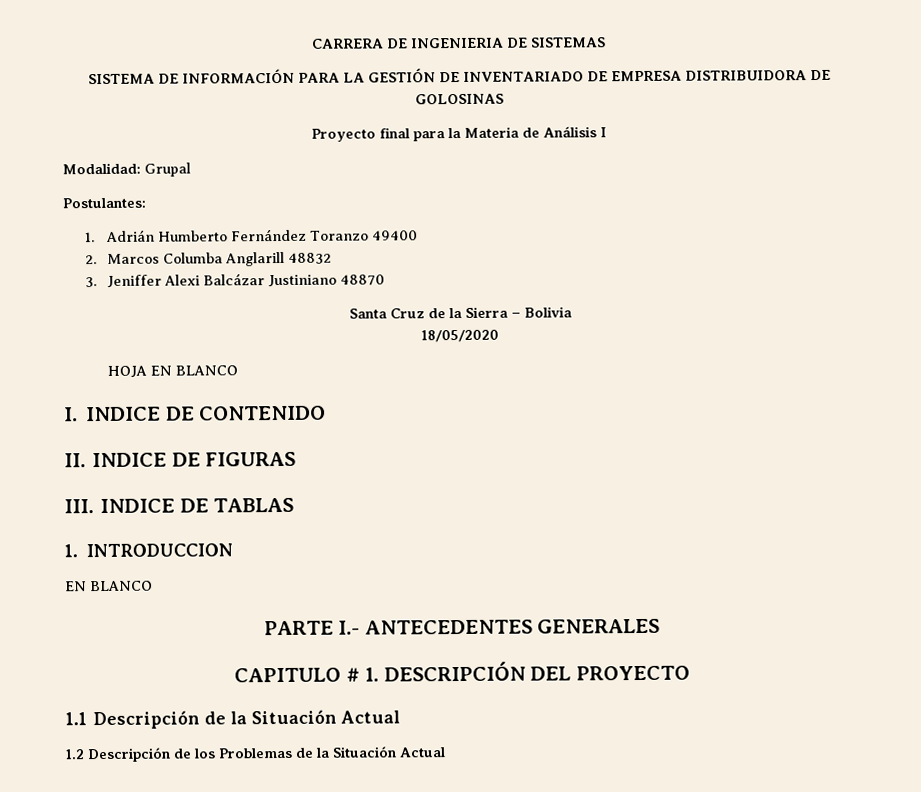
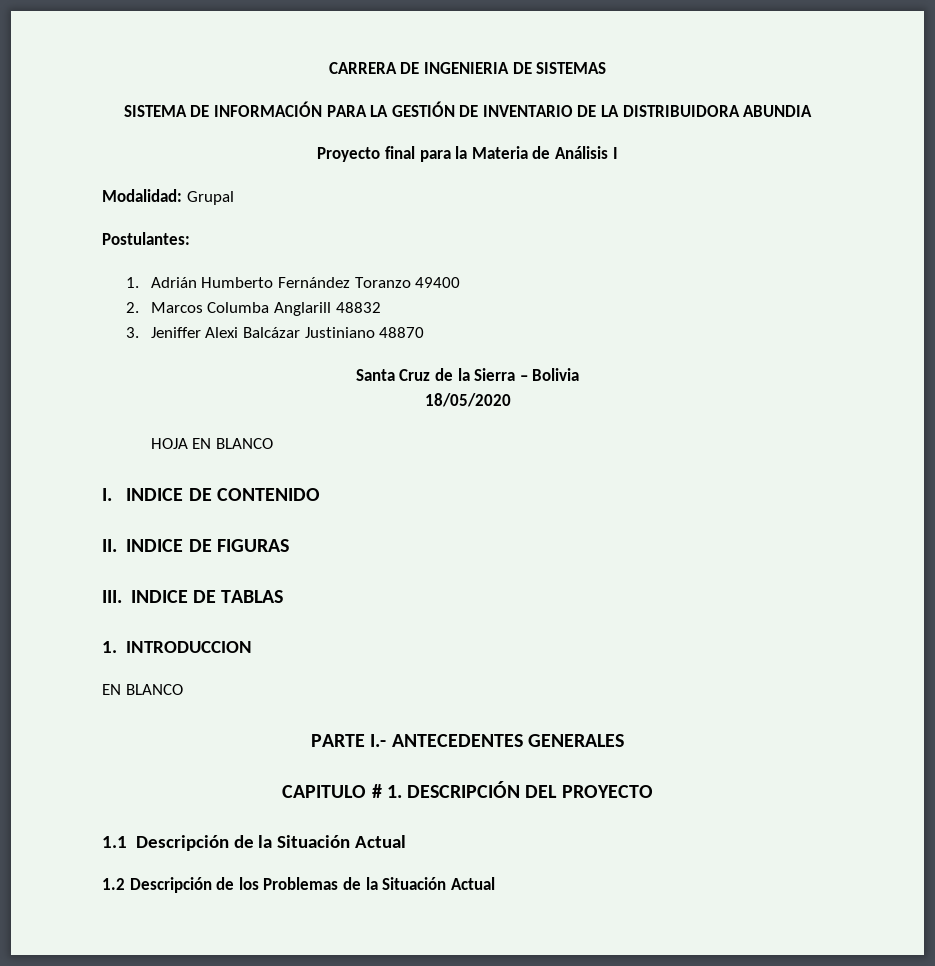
- SISTEMA DE INFORMACIÓN PARA LA GESTIÓN DE INVENTARIADO DE EMPRESA DISTRIBUIDORA DE GOLOSINAS
+ SISTEMA DE INFORMACIÓN PARA LA GESTIÓN DE INVENTARIO DE LA DISTRIBUIDORA ABUNDIA

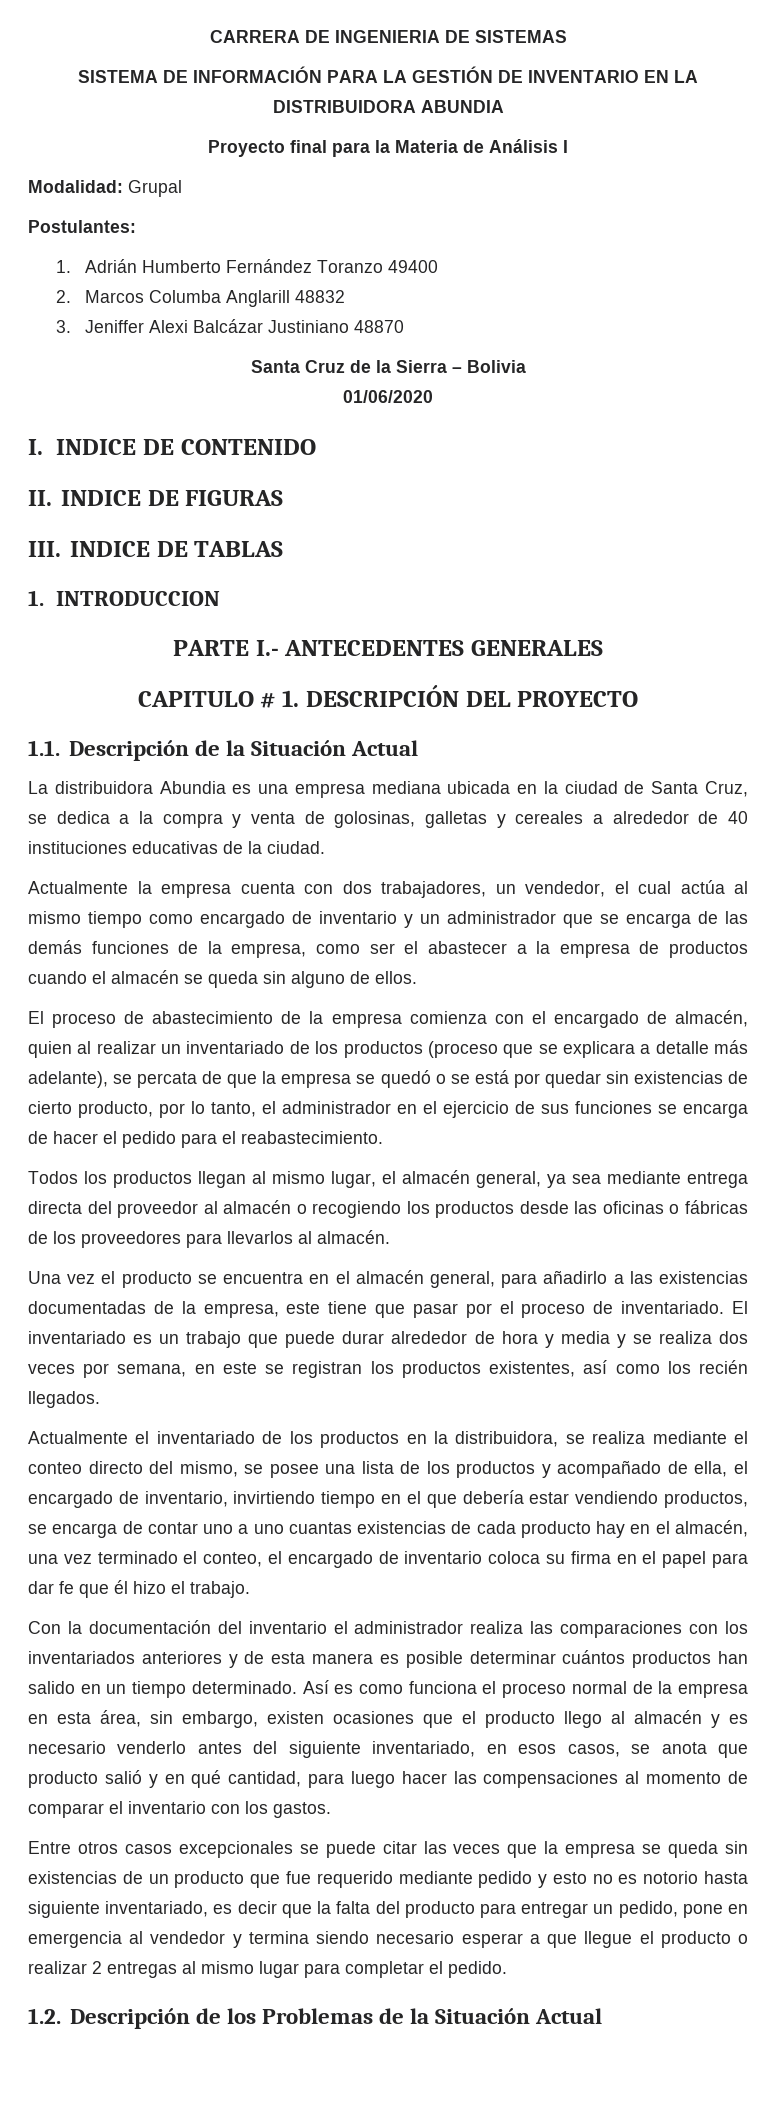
- SISTEMA DE INFORMACIÓN PARA LA GESTIÓN DE INVENTARIO DE LA DISTRIBUIDORA ABUNDIA
+ SISTEMA DE INFORMACIÓN PARA LA GESTIÓN DE INVENTARIO EN LA DISTRIBUIDORA ABUNDIA
- 18/05/2020
- HOJA EN BLANCO
+ 01/06/2020
  1. INTRODUCCION
- EN BLANCO
- 1.1 Descripción de la Situación Actual
+ 1.1. Descripción de la Situación Actual
- 1.2 Descripción de los Problemas de la Situación Actual
+ La distribuidora Abundia es una empresa mediana ubicada en la ciudad de Santa Cruz, se dedica a la compra y venta de golosinas, galletas y cereales a alrededor de 40 instituciones educativas de la ciudad.
+ Actualmente la empresa cuenta con dos trabajadores, un vendedor, el cual actúa al mismo tiempo como encargado de inventario y un administrador que se encarga de las demás funciones de la empresa, como ser el abastecer a la empresa de productos cuando el almacén se queda sin alguno de ellos.
+ El proceso de abastecimiento de la empresa comienza con el encargado de almacén, quien al realizar un inventariado de los productos (proceso que se explicara a detalle más adelante), se percata de que la empresa se quedó o se está por quedar sin existencias de cierto producto, por lo tanto, el administrador en el ejercicio de sus funciones se encarga de hacer el pedido para el reabastecimiento.
+ Todos los productos llegan al mismo lugar, el almacén general, ya sea mediante entrega directa del proveedor al almacén o recogiendo los productos desde las oficinas o fábricas de los proveedores para llevarlos al almacén.
+ Una vez el producto se encuentra en el almacén general, para añadirlo a las existencias documentadas de la empresa, este tiene que pasar por el proceso de inventariado. El inventariado es un trabajo que puede durar alrededor de hora y media y se realiza dos veces por semana, en este se registran los productos existentes, así como los recién llegados.
+ Actualmente el inventariado de los productos en la distribuidora, se realiza mediante el conteo directo del mismo, se posee una lista de los productos y acompañado de ella, el encargado de inventario, invirtiendo tiempo en el que debería estar vendiendo productos, se encarga de contar uno a uno cuantas existencias de cada producto hay en el almacén, una vez terminado el conteo, el encargado de inventario coloca su firma en el papel para dar fe que él hizo el trabajo.
+ Con la documentación del inventario el administrador realiza las comparaciones con los inventariados anteriores y de esta manera es posible determinar cuántos productos han salido en un tiempo determinado. Así es como funciona el proceso normal de la empresa en esta área, sin embargo, existen ocasiones que el producto llego al almacén y es necesario venderlo antes del siguiente inventariado, en esos casos, se anota que producto salió y en qué cantidad, para luego hacer las compensaciones al momento de comparar el inventario con los gastos.
+ Entre otros casos excepcionales se puede citar las veces que la empresa se queda sin existencias de un producto que fue requerido mediante pedido y esto no es notorio hasta siguiente inventariado, es decir que la falta del producto para entregar un pedido, pone en emergencia al vendedor y termina siendo necesario esperar a que llegue el producto o realizar 2 entregas al mismo lugar para completar el pedido.
+ 1.2. Descripción de los Problemas de la Situación Actual

